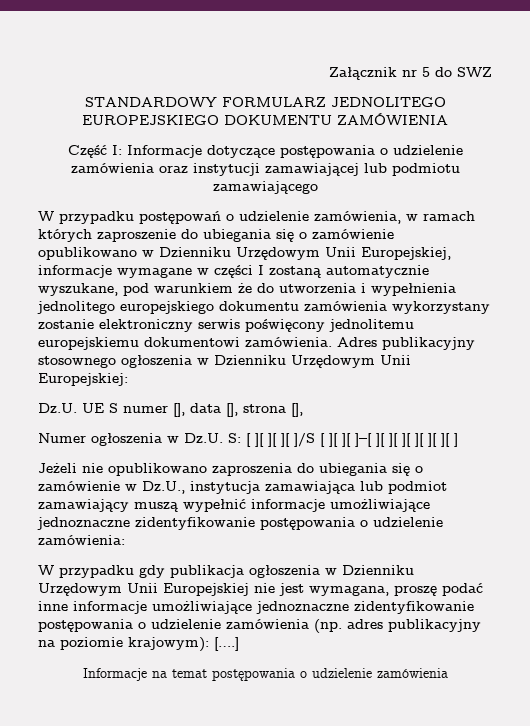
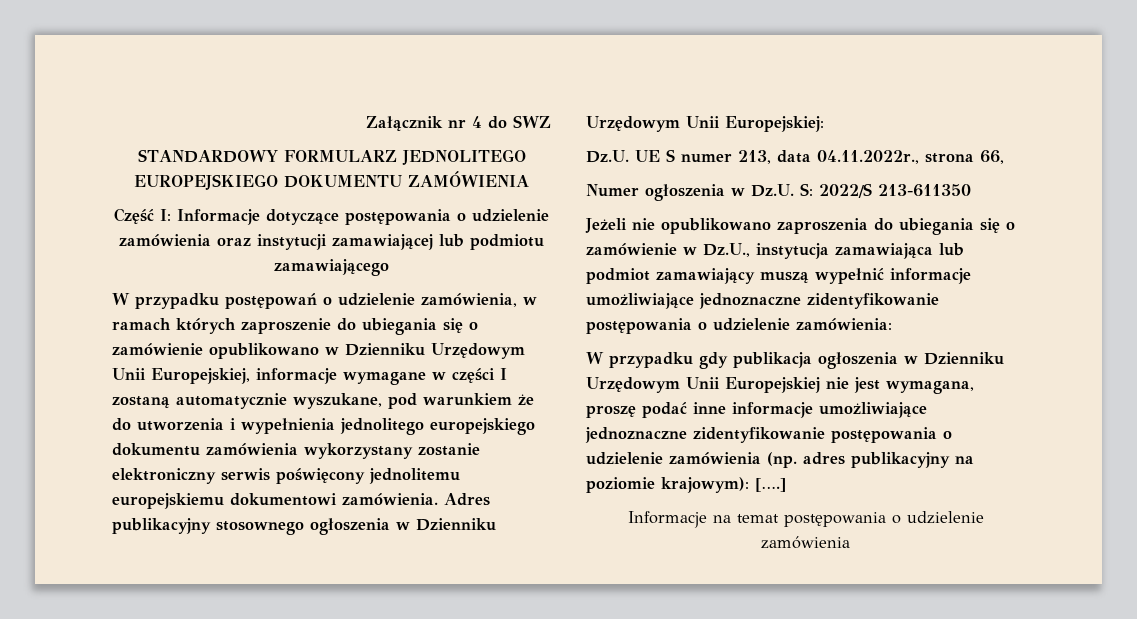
- Załącznik nr 5 do SWZ
+ Załącznik nr 4 do SWZ
- Dz.U. UE S numer [], data [], strona [],
+ Dz.U. UE S numer 213, data 04.11.2022r., strona 66,
- Numer ogłoszenia w Dz.U. S: [ ][ ][ ][ ]/S [ ][ ][ ]–[ ][ ][ ][ ][ ][ ][ ]
+ Numer ogłoszenia w Dz.U. S: 2022/S 213-611350

